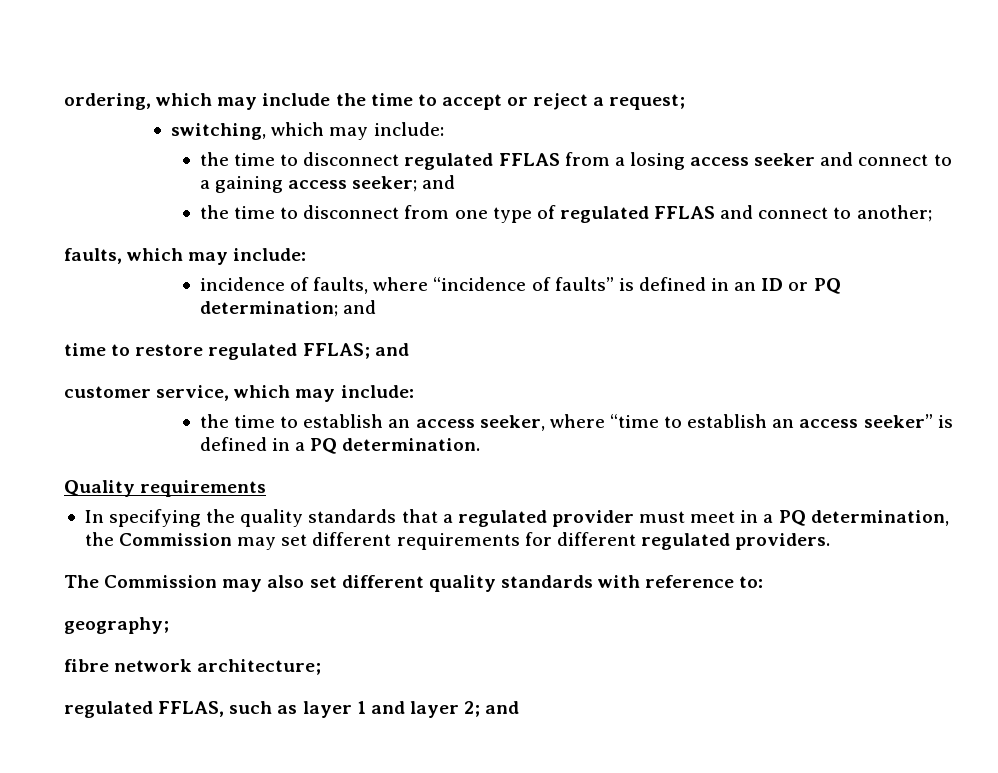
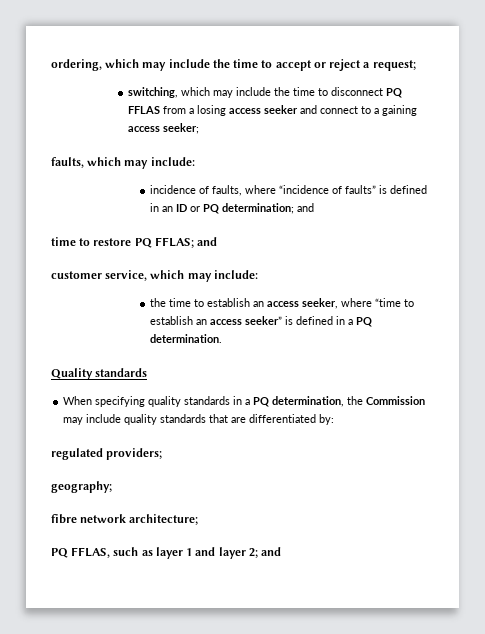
- switching, which may include:
- the time to disconnect regulated FFLAS from a losing access seeker and connect to a gaining access seeker; and
- the time to disconnect from one type of regulated FFLAS and connect to another;
+ switching, which may include the time to disconnect PQ FFLAS from a losing access seeker and connect to a gaining access seeker;
- time to restore regulated FFLAS; and
+ time to restore PQ FFLAS; and
- Quality requirements
- In specifying the quality standards that a regulated provider must meet in a PQ determination, the Commission may set different requirements for different regulated providers.
- The Commission may also set different quality standards with reference to:
+ Quality standards
+ When specifying quality standards in a PQ determination, the Commission may include quality standards that are differentiated by:
+ regulated providers;
- regulated FFLAS, such as layer 1 and layer 2; and
+ PQ FFLAS, such as layer 1 and layer 2; and

